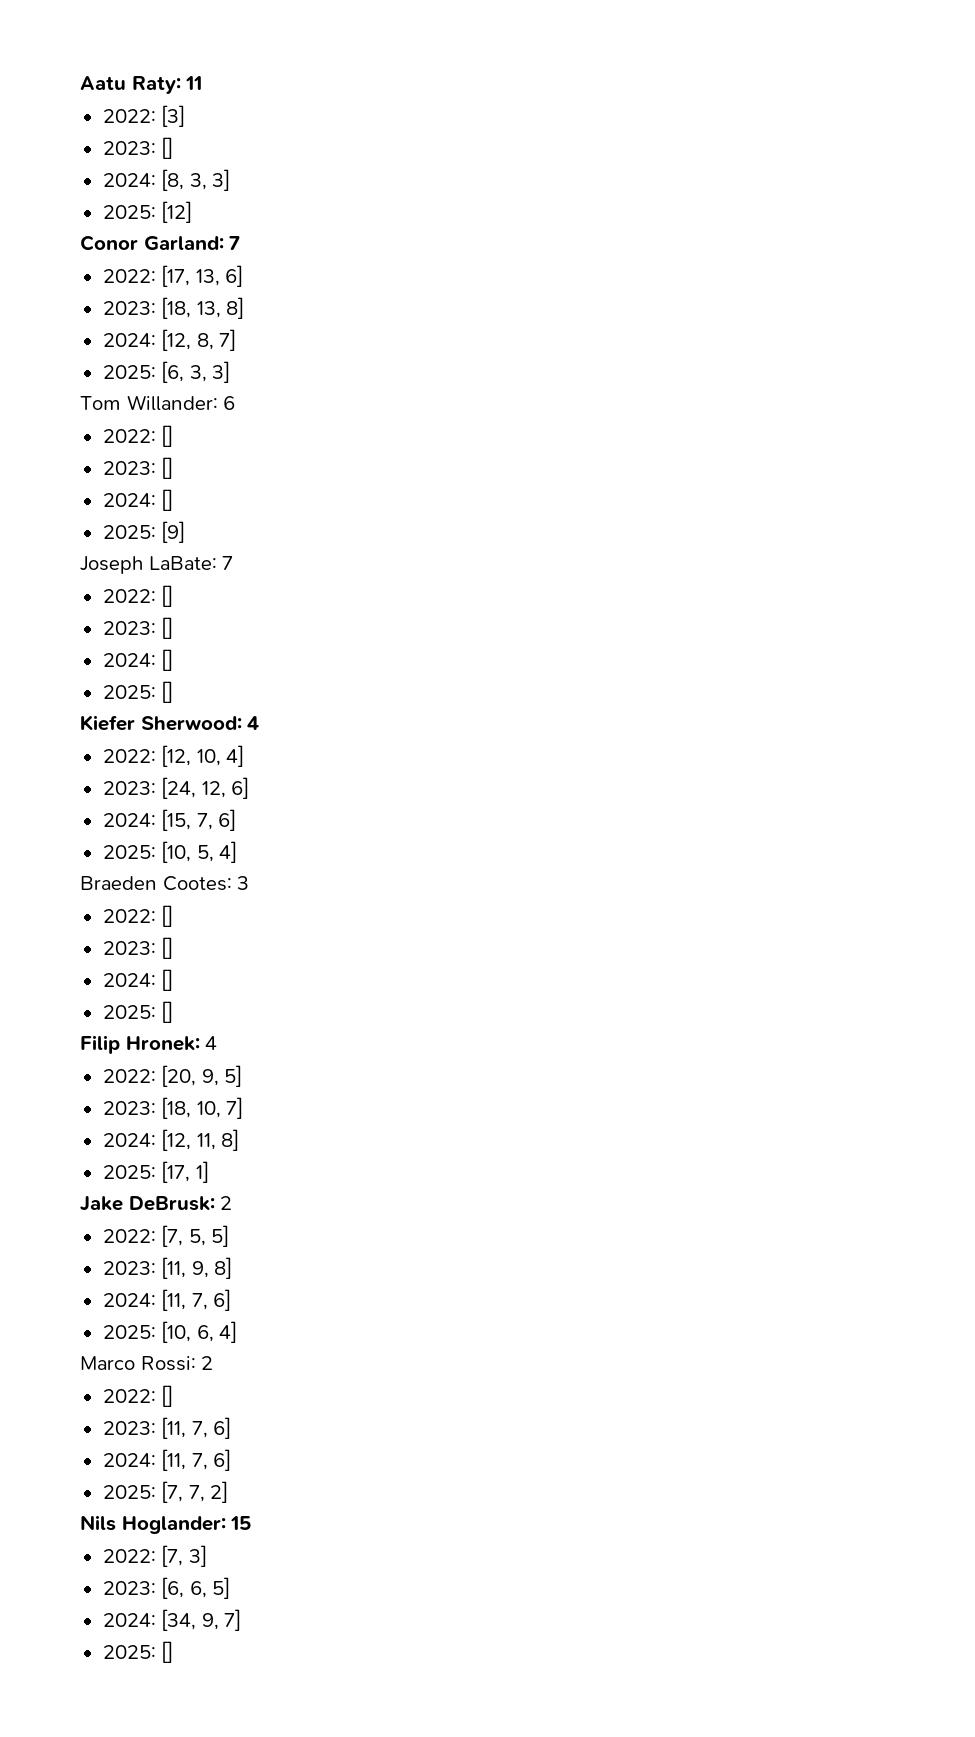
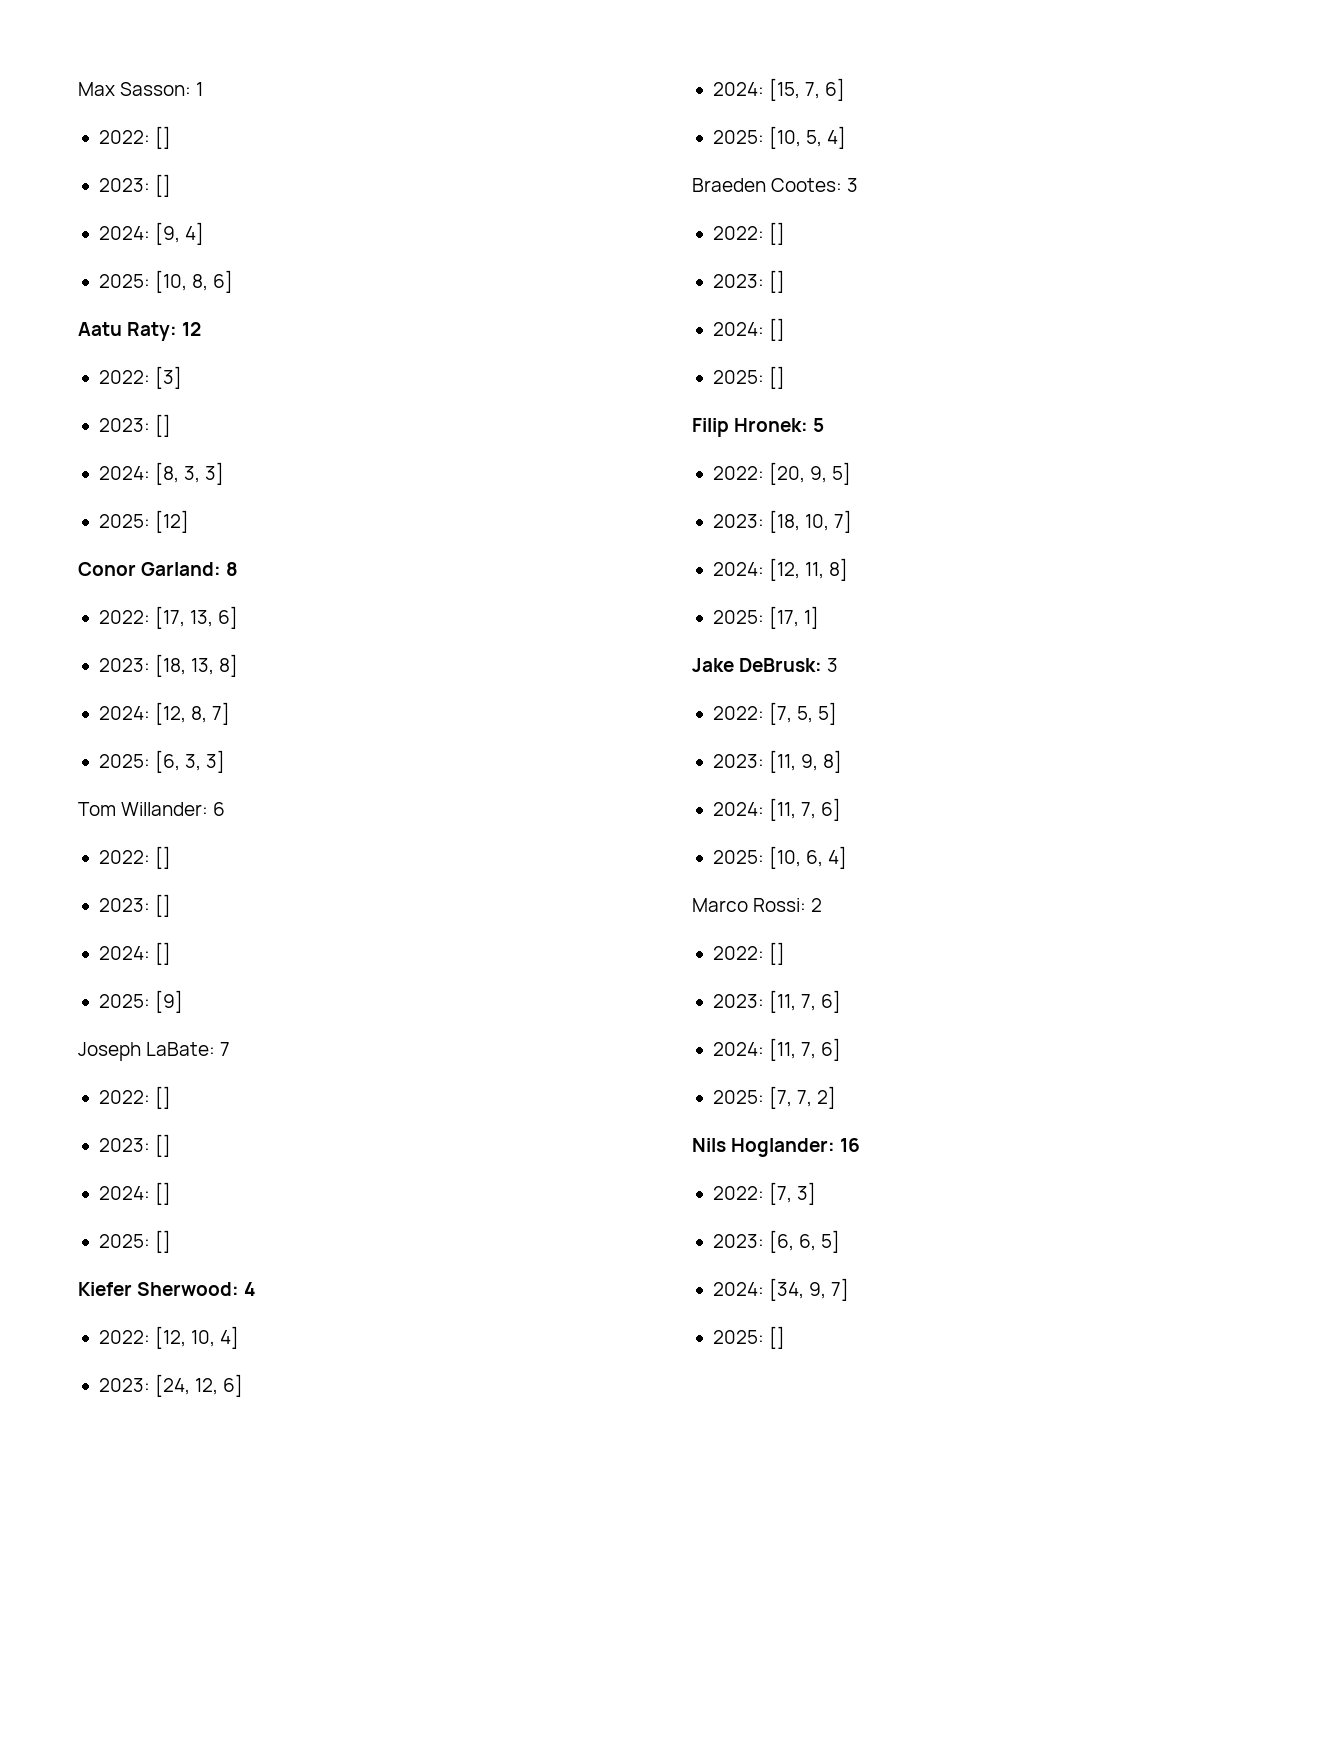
+ Max Sasson: 1
+ 2022: []
+ 2023: []
+ 2024: [9, 4]
+ 2025: [10, 8, 6]
- Aatu Raty: 11
+ Aatu Raty: 12
- Conor Garland: 7
+ Conor Garland: 8
- Filip Hronek: 4
+ Filip Hronek: 5
- Jake DeBrusk: 2
+ Jake DeBrusk: 3
- Nils Hoglander: 15
+ Nils Hoglander: 16

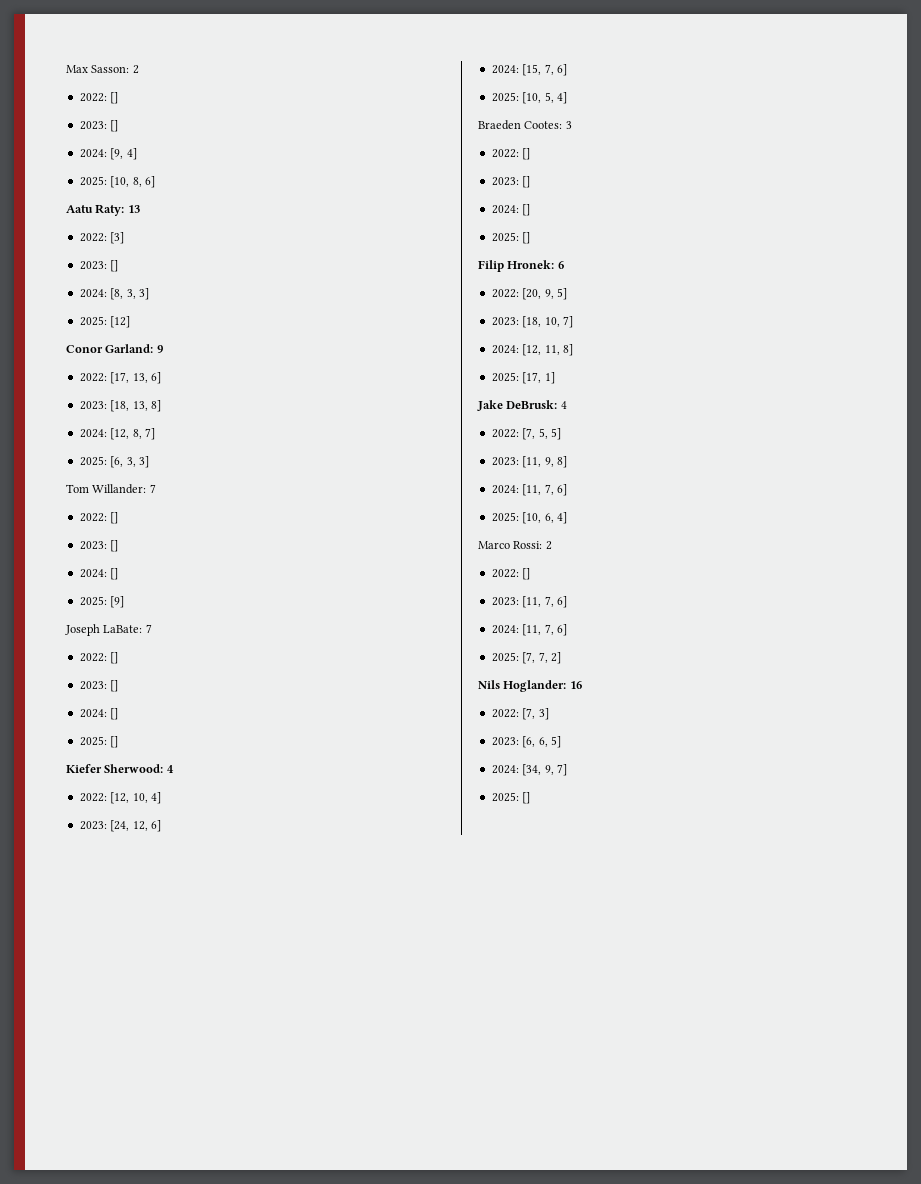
- Max Sasson: 1
+ Max Sasson: 2
- Aatu Raty: 12
+ Aatu Raty: 13
- Conor Garland: 8
+ Conor Garland: 9
- Tom Willander: 6
+ Tom Willander: 7
- Filip Hronek: 5
+ Filip Hronek: 6
- Jake DeBrusk: 3
+ Jake DeBrusk: 4

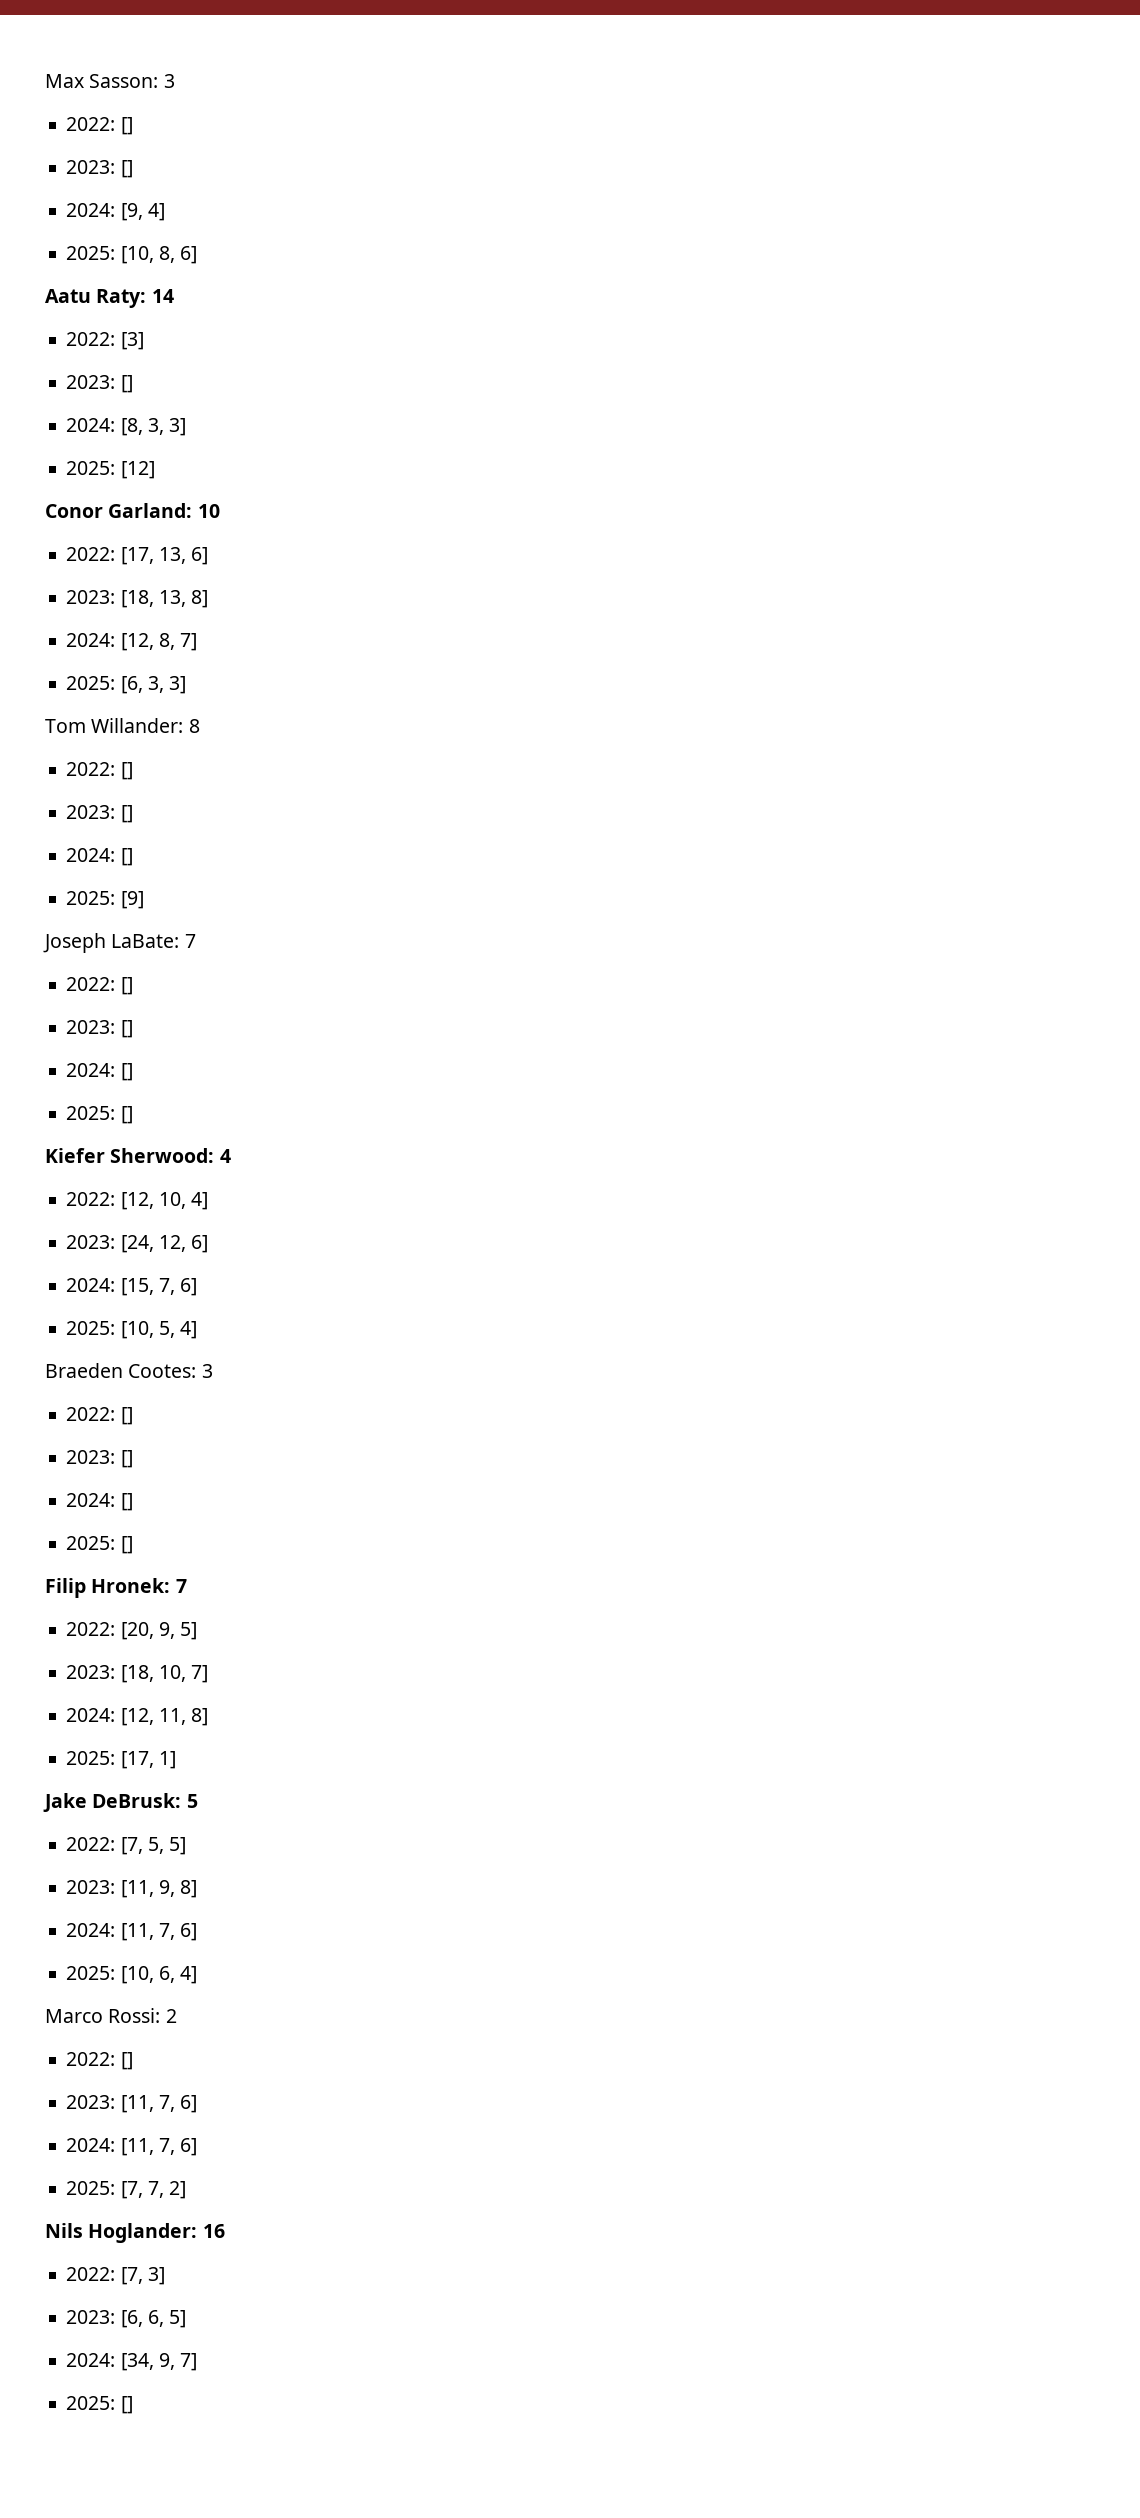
- Max Sasson: 2
+ Max Sasson: 3
- Aatu Raty: 13
+ Aatu Raty: 14
- Conor Garland: 9
+ Conor Garland: 10
- Tom Willander: 7
+ Tom Willander: 8
- Filip Hronek: 6
+ Filip Hronek: 7
- Jake DeBrusk: 4
+ Jake DeBrusk: 5

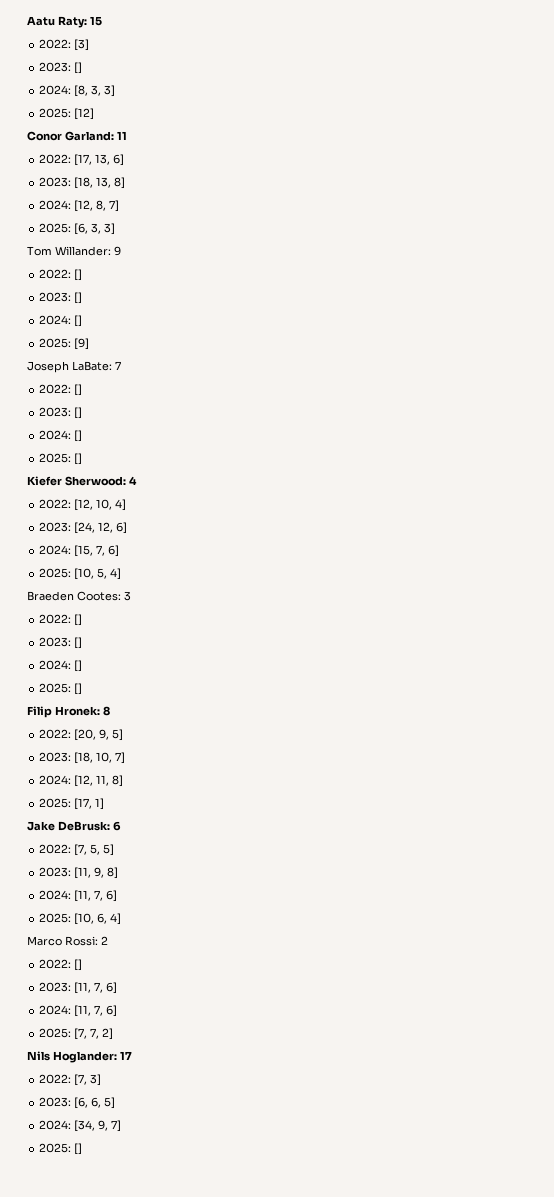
- Max Sasson: 3
- 2022: []
- 2023: []
- 2024: [9, 4]
- 2025: [10, 8, 6]
- Aatu Raty: 14
+ Aatu Raty: 15
- Conor Garland: 10
+ Conor Garland: 11
- Tom Willander: 8
+ Tom Willander: 9
- Filip Hronek: 7
+ Filip Hronek: 8
- Jake DeBrusk: 5
+ Jake DeBrusk: 6
- Nils Hoglander: 16
+ Nils Hoglander: 17

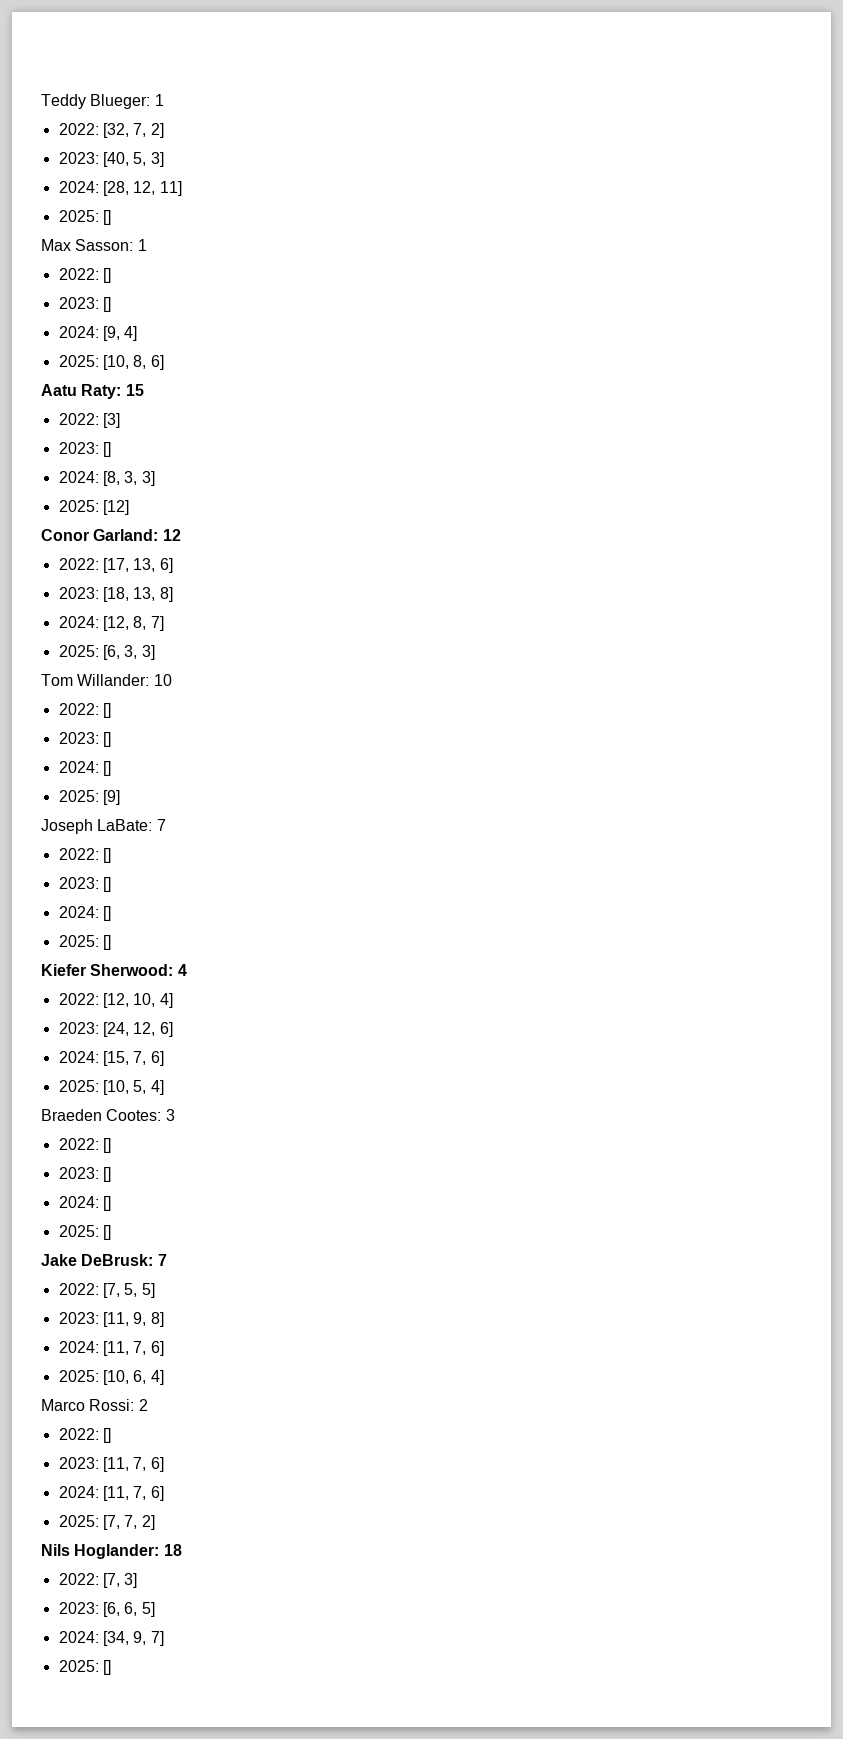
+ Teddy Blueger: 1
+ 2022: [32, 7, 2]
+ 2023: [40, 5, 3]
+ 2024: [28, 12, 11]
+ 2025: []
+ Max Sasson: 1
+ 2022: []
+ 2023: []
+ 2024: [9, 4]
+ 2025: [10, 8, 6]
- Conor Garland: 11
+ Conor Garland: 12
- Tom Willander: 9
+ Tom Willander: 10
- Filip Hronek: 8
- 2022: [20, 9, 5]
- 2023: [18, 10, 7]
- 2024: [12, 11, 8]
- 2025: [17, 1]
- Jake DeBrusk: 6
+ Jake DeBrusk: 7
- Nils Hoglander: 17
+ Nils Hoglander: 18

